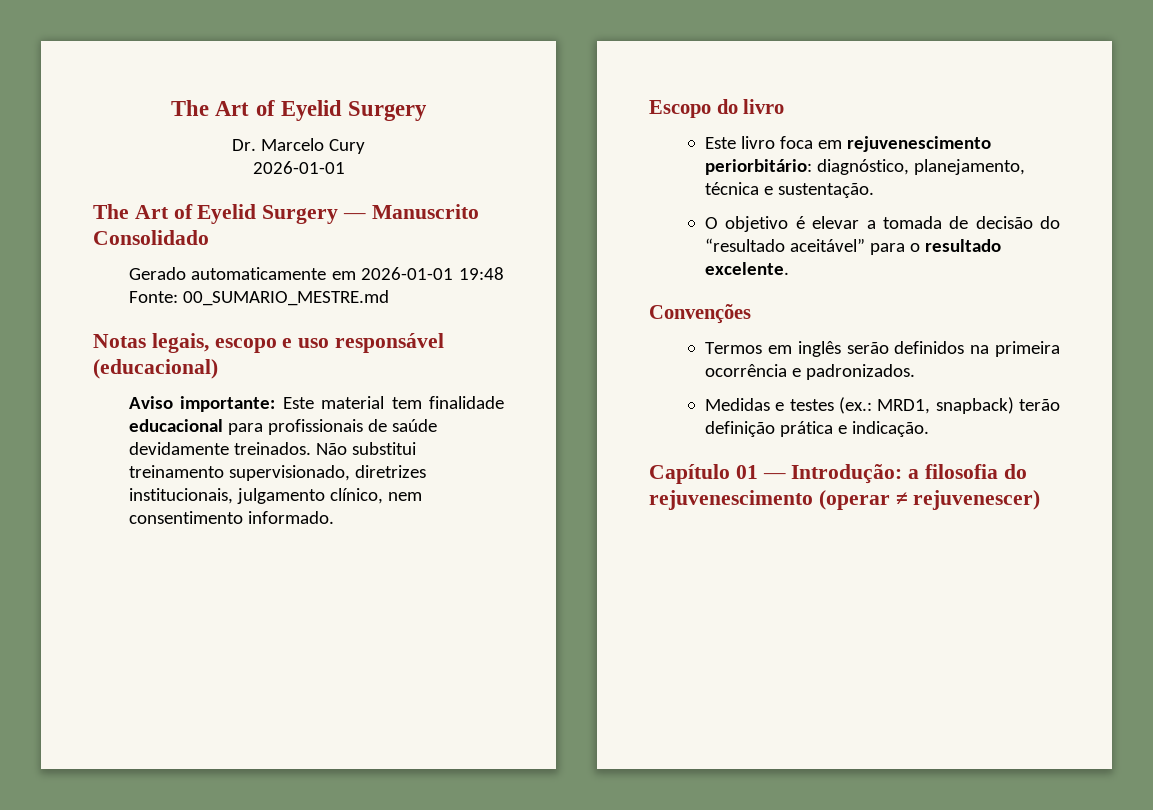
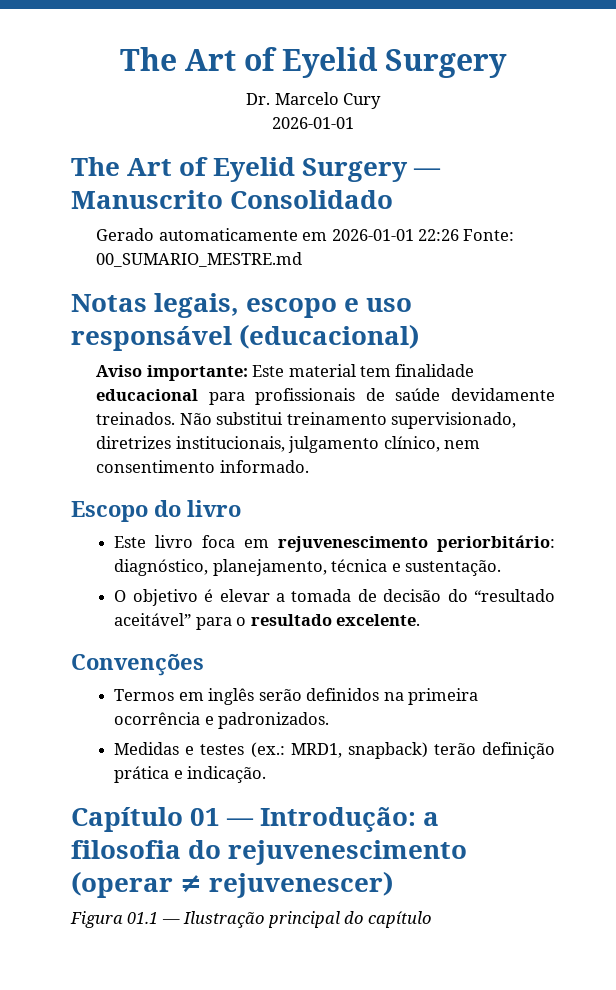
- Gerado automaticamente em 2026-01-01 19:48 Fonte: 00_SUMARIO_MESTRE.md
+ Gerado automaticamente em 2026-01-01 22:26 Fonte: 00_SUMARIO_MESTRE.md
+ Figura 01.1 — Ilustração principal do capítulo

